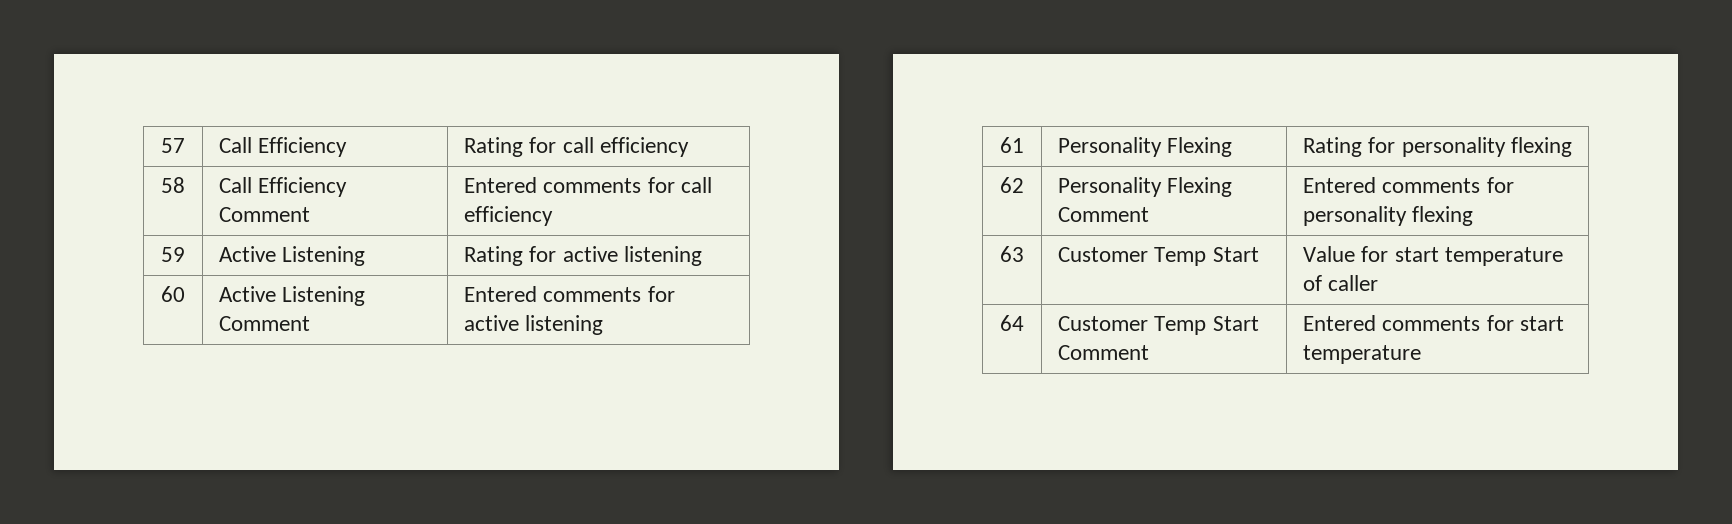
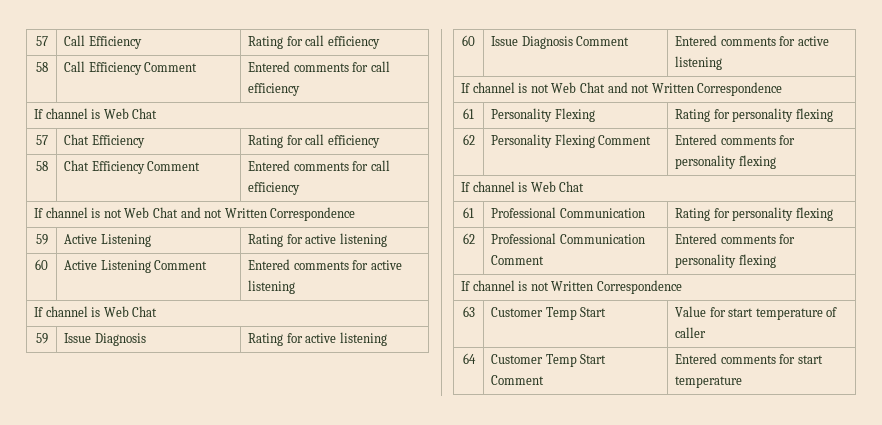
  58 | Call Efficiency Comment | Entered comments for call efficiency
+ If channel is Web Chat
+ 57 | Chat Efficiency | Rating for call efficiency
+ 58 | Chat Efficiency Comment | Entered comments for call efficiency
+ If channel is not Web Chat and not Written Correspondence
  60 | Active Listening Comment | Entered comments for active listening
+ If channel is Web Chat
+ 59 | Issue Diagnosis | Rating for active listening
+ 60 | Issue Diagnosis Comment | Entered comments for active listening
+ If channel is not Web Chat and not Written Correspondence
  62 | Personality Flexing Comment | Entered comments for personality flexing
+ If channel is Web Chat
+ 61 | Professional Communication | Rating for personality flexing
+ 62 | Professional Communication Comment | Entered comments for personality flexing
+ If channel is not Written Correspondence

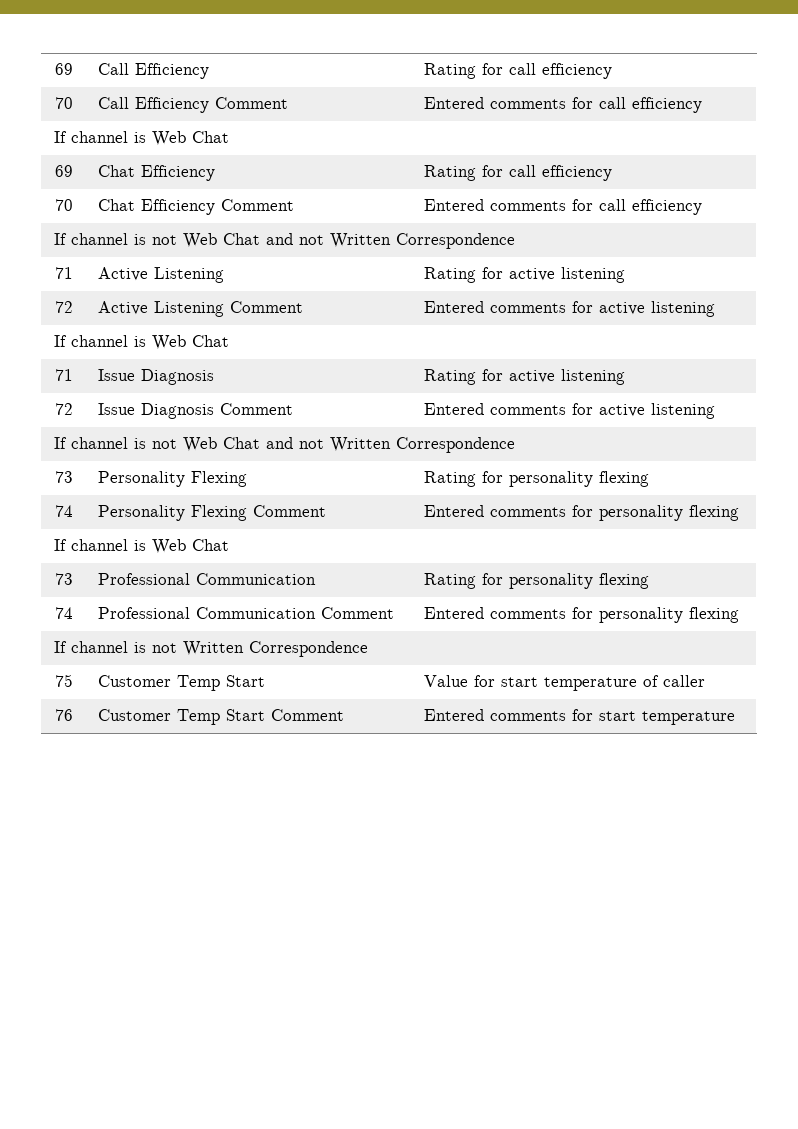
- 57 | Call Efficiency | Rating for call efficiency
+ 69 | Call Efficiency | Rating for call efficiency
- 58 | Call Efficiency Comment | Entered comments for call efficiency
+ 70 | Call Efficiency Comment | Entered comments for call efficiency
- 57 | Chat Efficiency | Rating for call efficiency
+ 69 | Chat Efficiency | Rating for call efficiency
- 58 | Chat Efficiency Comment | Entered comments for call efficiency
+ 70 | Chat Efficiency Comment | Entered comments for call efficiency
- 59 | Active Listening | Rating for active listening
+ 71 | Active Listening | Rating for active listening
- 60 | Active Listening Comment | Entered comments for active listening
+ 72 | Active Listening Comment | Entered comments for active listening
- 59 | Issue Diagnosis | Rating for active listening
+ 71 | Issue Diagnosis | Rating for active listening
- 60 | Issue Diagnosis Comment | Entered comments for active listening
+ 72 | Issue Diagnosis Comment | Entered comments for active listening
- 61 | Personality Flexing | Rating for personality flexing
+ 73 | Personality Flexing | Rating for personality flexing
- 62 | Personality Flexing Comment | Entered comments for personality flexing
+ 74 | Personality Flexing Comment | Entered comments for personality flexing
- 61 | Professional Communication | Rating for personality flexing
+ 73 | Professional Communication | Rating for personality flexing
- 62 | Professional Communication Comment | Entered comments for personality flexing
+ 74 | Professional Communication Comment | Entered comments for personality flexing
- 63 | Customer Temp Start | Value for start temperature of caller
+ 75 | Customer Temp Start | Value for start temperature of caller
- 64 | Customer Temp Start Comment | Entered comments for start temperature
+ 76 | Customer Temp Start Comment | Entered comments for start temperature

